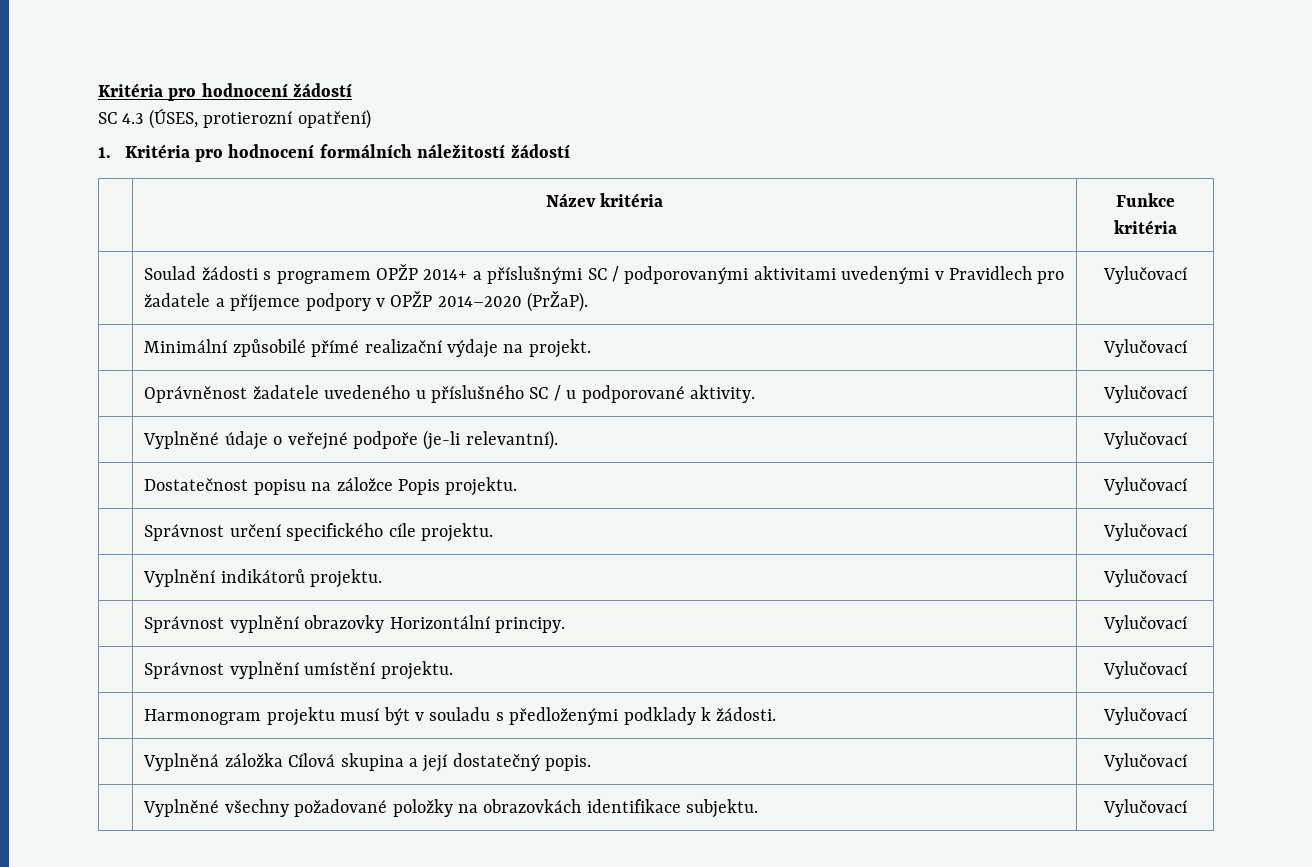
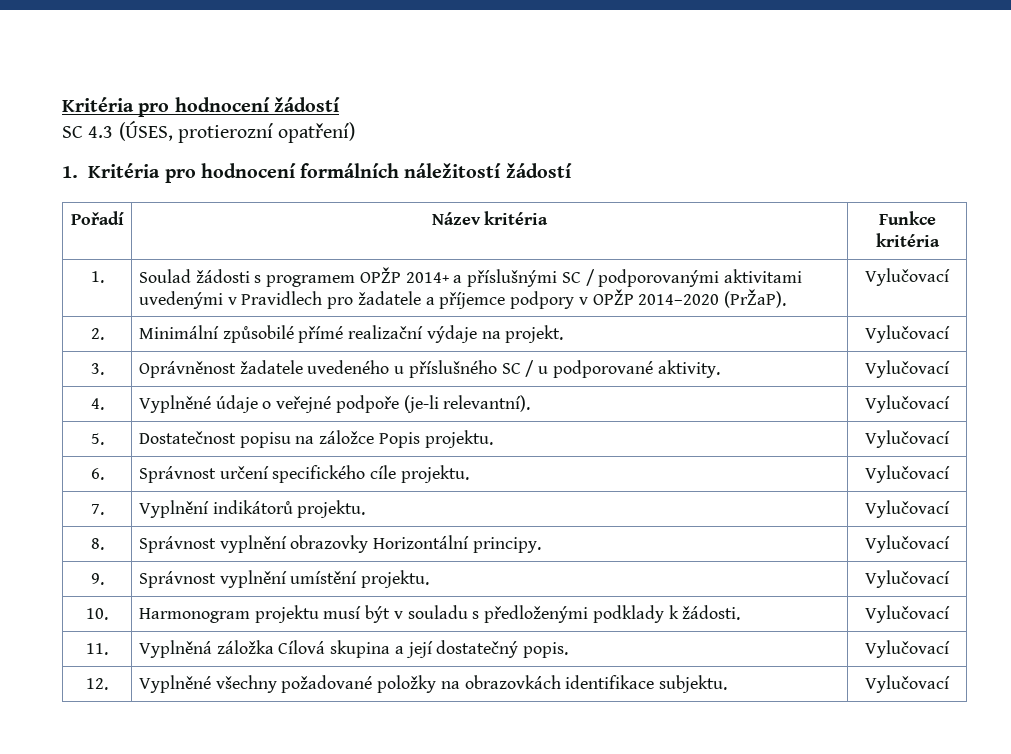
- | Název kritéria | Funkce kritéria
+ Pořadí | Název kritéria | Funkce kritéria
- | Soulad žádosti s programem OPŽP 2014+ a příslušnými SC / podporovanými aktivitami uvedenými v Pravidlech pro žadatele a příjemce podpory v OPŽP 2014–2020 (PrŽaP). | Vylučovací
+ 1. | Soulad žádosti s programem OPŽP 2014+ a příslušnými SC / podporovanými aktivitami uvedenými v Pravidlech pro žadatele a příjemce podpory v OPŽP 2014–2020 (PrŽaP). | Vylučovací
- | Minimální způsobilé přímé realizační výdaje na projekt. | Vylučovací
+ 2. | Minimální způsobilé přímé realizační výdaje na projekt. | Vylučovací
- | Oprávněnost žadatele uvedeného u příslušného SC / u podporované aktivity. | Vylučovací
+ 3. | Oprávněnost žadatele uvedeného u příslušného SC / u podporované aktivity. | Vylučovací
- | Vyplněné údaje o veřejné podpoře (je-li relevantní). | Vylučovací
+ 4. | Vyplněné údaje o veřejné podpoře (je-li relevantní). | Vylučovací
- | Dostatečnost popisu na záložce Popis projektu. | Vylučovací
+ 5. | Dostatečnost popisu na záložce Popis projektu. | Vylučovací
- | Správnost určení specifického cíle projektu. | Vylučovací
+ 6. | Správnost určení specifického cíle projektu. | Vylučovací
- | Vyplnění indikátorů projektu. | Vylučovací
+ 7. | Vyplnění indikátorů projektu. | Vylučovací
- | Správnost vyplnění obrazovky Horizontální principy. | Vylučovací
+ 8. | Správnost vyplnění obrazovky Horizontální principy. | Vylučovací
- | Správnost vyplnění umístění projektu. | Vylučovací
+ 9. | Správnost vyplnění umístění projektu. | Vylučovací
- | Harmonogram projektu musí být v souladu s předloženými podklady k žádosti. | Vylučovací
+ 10. | Harmonogram projektu musí být v souladu s předloženými podklady k žádosti. | Vylučovací
- | Vyplněná záložka Cílová skupina a její dostatečný popis. | Vylučovací
+ 11. | Vyplněná záložka Cílová skupina a její dostatečný popis. | Vylučovací
- | Vyplněné všechny požadované položky na obrazovkách identifikace subjektu. | Vylučovací
+ 12. | Vyplněné všechny požadované položky na obrazovkách identifikace subjektu. | Vylučovací

